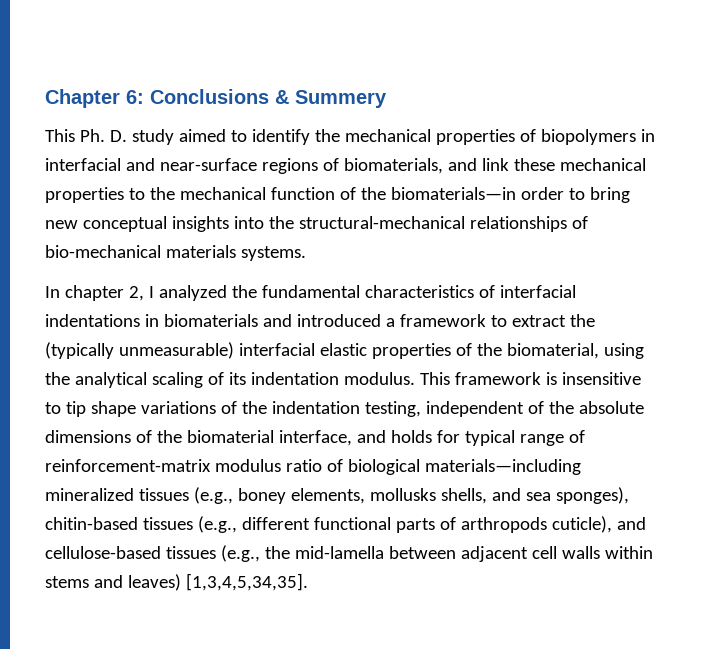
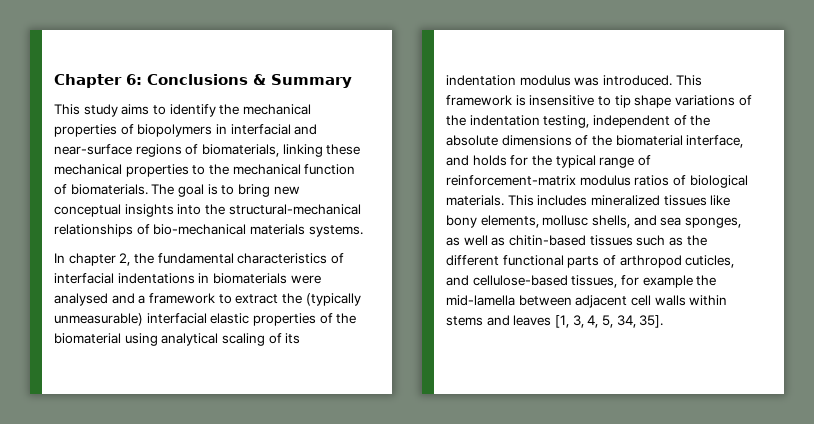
- Chapter 6: Conclusions & Summery
- This Ph. D. study aimed to identify the mechanical properties of biopolymers in interfacial and near-surface regions of biomaterials, and link these mechanical properties to the mechanical function of the biomaterials—in order to bring new conceptual insights into the structural-mechanical relationships of bio-mechanical materials systems.
+ Chapter 6: Conclusions & Summary
+ This study aims to identify the mechanical properties of biopolymers in interfacial and near-surface regions of biomaterials, linking these mechanical properties to the mechanical function of biomaterials. The goal is to bring new conceptual insights into the structural-mechanical relationships of bio-mechanical materials systems.
- In chapter 2, I analyzed the fundamental characteristics of interfacial indentations in biomaterials and introduced a framework to extract the (typically unmeasurable) interfacial elastic properties of the biomaterial, using the analytical scaling of its indentation modulus.
+ In chapter 2, the fundamental characteristics of interfacial indentations in biomaterials were analysed and a framework to extract the (typically unmeasurable) interfacial elastic properties of the biomaterial using analytical scaling of its indentation modulus was introduced.
- This framework is insensitive to tip shape variations of the indentation testing, independent of the absolute dimensions of the biomaterial interface, and holds for typical range of reinforcement-matrix modulus ratio of biological materials—including mineralized tissues (e.g., boney elements, mollusks shells, and sea sponges), chitin-based tissues (e.g., different functional parts of arthropods cuticle), and cellulose-based tissues (e.g., the mid-lamella between adjacent cell walls within stems and leaves) [1,3,4,5,34,35].
+ This framework is insensitive to tip shape variations of the indentation testing, independent of the absolute dimensions of the biomaterial interface, and holds for the typical range of reinforcement-matrix modulus ratios of biological materials. This includes mineralized tissues like bony elements, mollusc shells, and sea sponges, as well as chitin-based tissues such as the different functional parts of arthropod cuticles, and cellulose-based tissues, for example the mid-lamella between adjacent cell walls within stems and leaves [1, 3, 4, 5, 34, 35].

